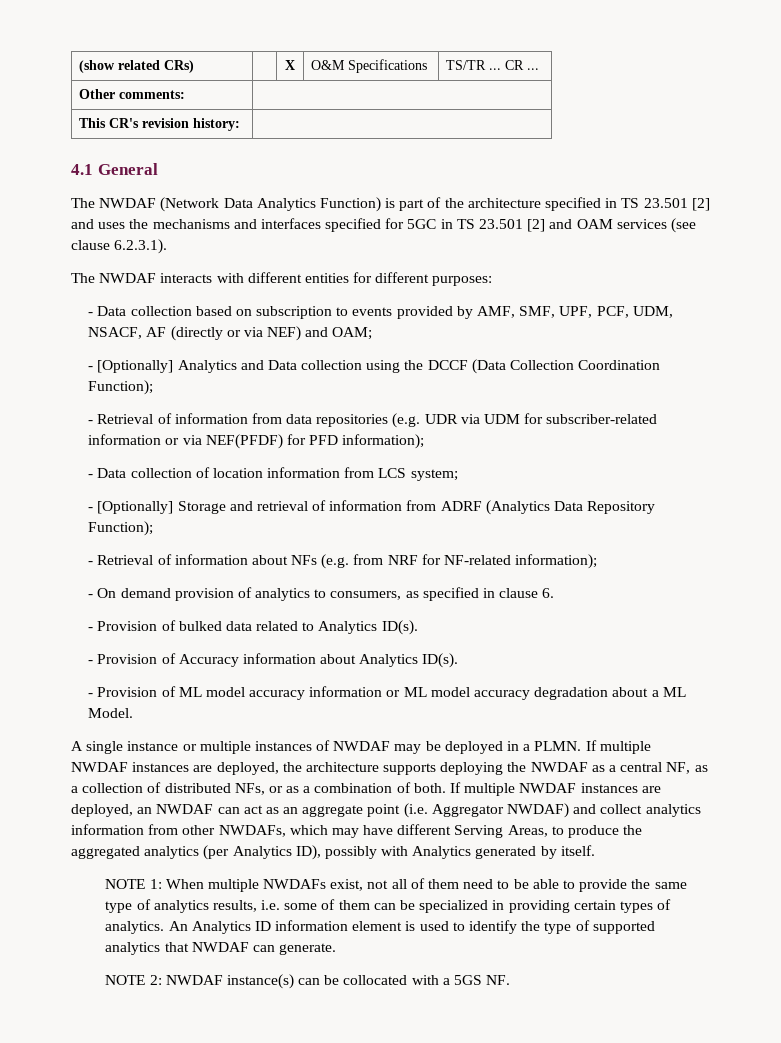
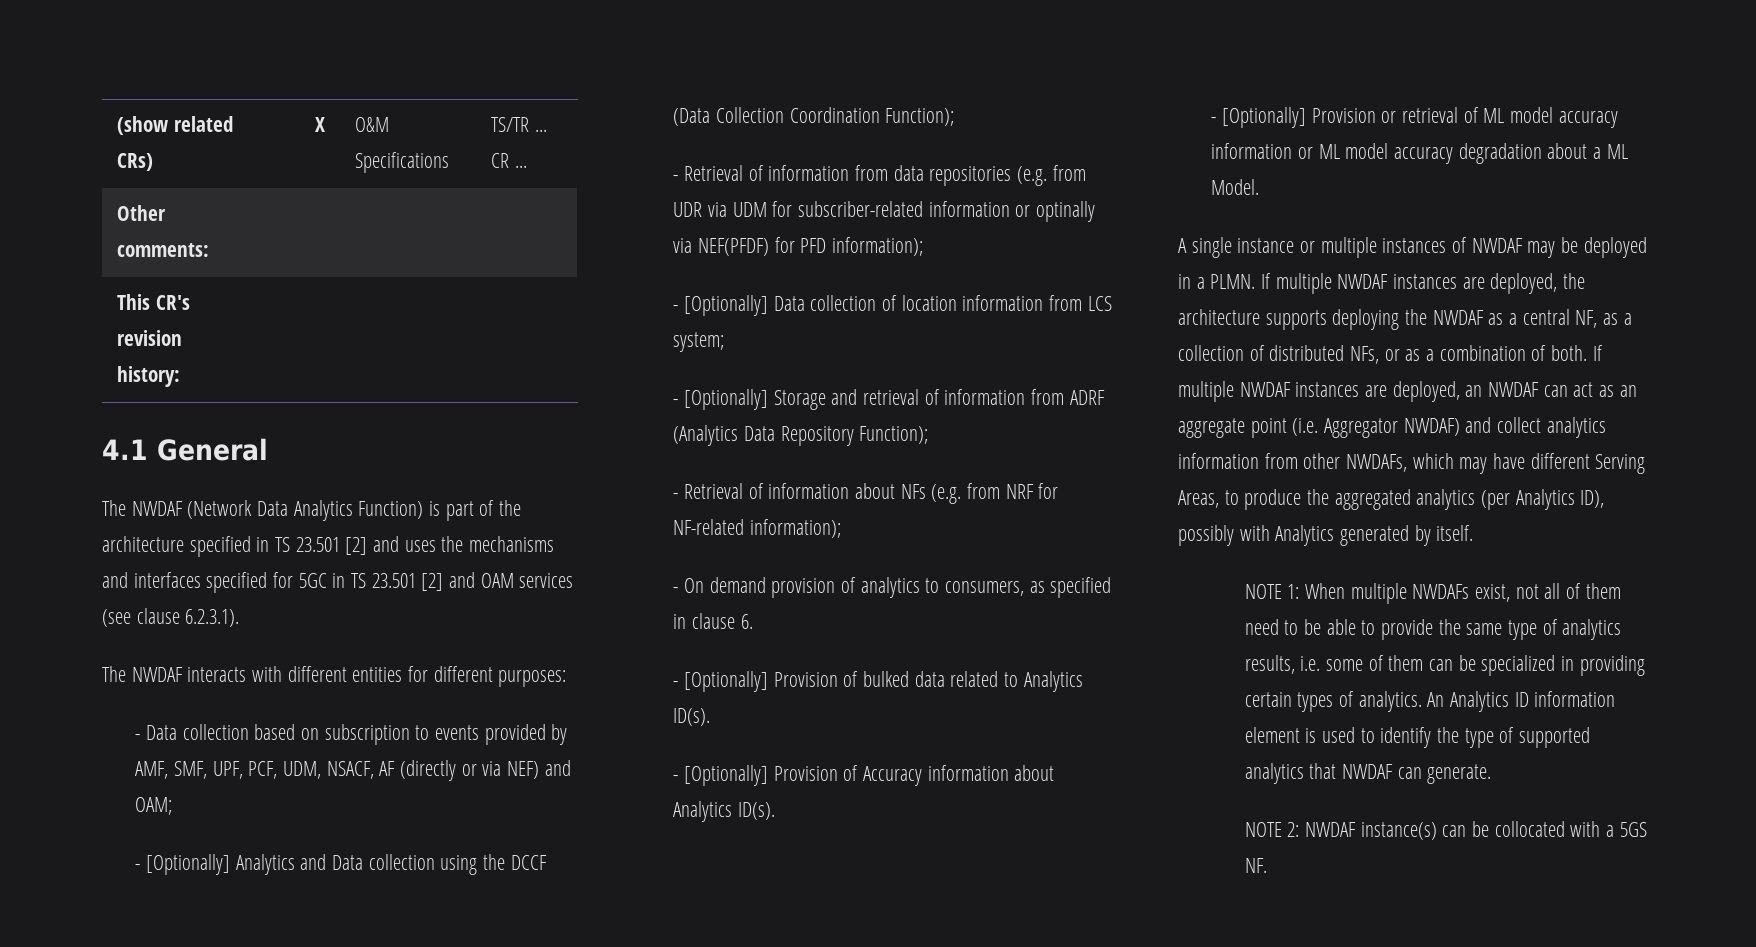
- - Retrieval of information from data repositories (e.g. UDR via UDM for subscriber-related information or via NEF(PFDF) for PFD information);
+ - Retrieval of information from data repositories (e.g. from UDR via UDM for subscriber-related information or optinally via NEF(PFDF) for PFD information);
- - Data collection of location information from LCS system;
+ - [Optionally] Data collection of location information from LCS system;
- - Provision of bulked data related to Analytics ID(s).
+ - [Optionally] Provision of bulked data related to Analytics ID(s).
- - Provision of Accuracy information about Analytics ID(s).
+ - [Optionally] Provision of Accuracy information about Analytics ID(s).
- - Provision of ML model accuracy information or ML model accuracy degradation about a ML Model.
+ - [Optionally] Provision or retrieval of ML model accuracy information or ML model accuracy degradation about a ML Model.

